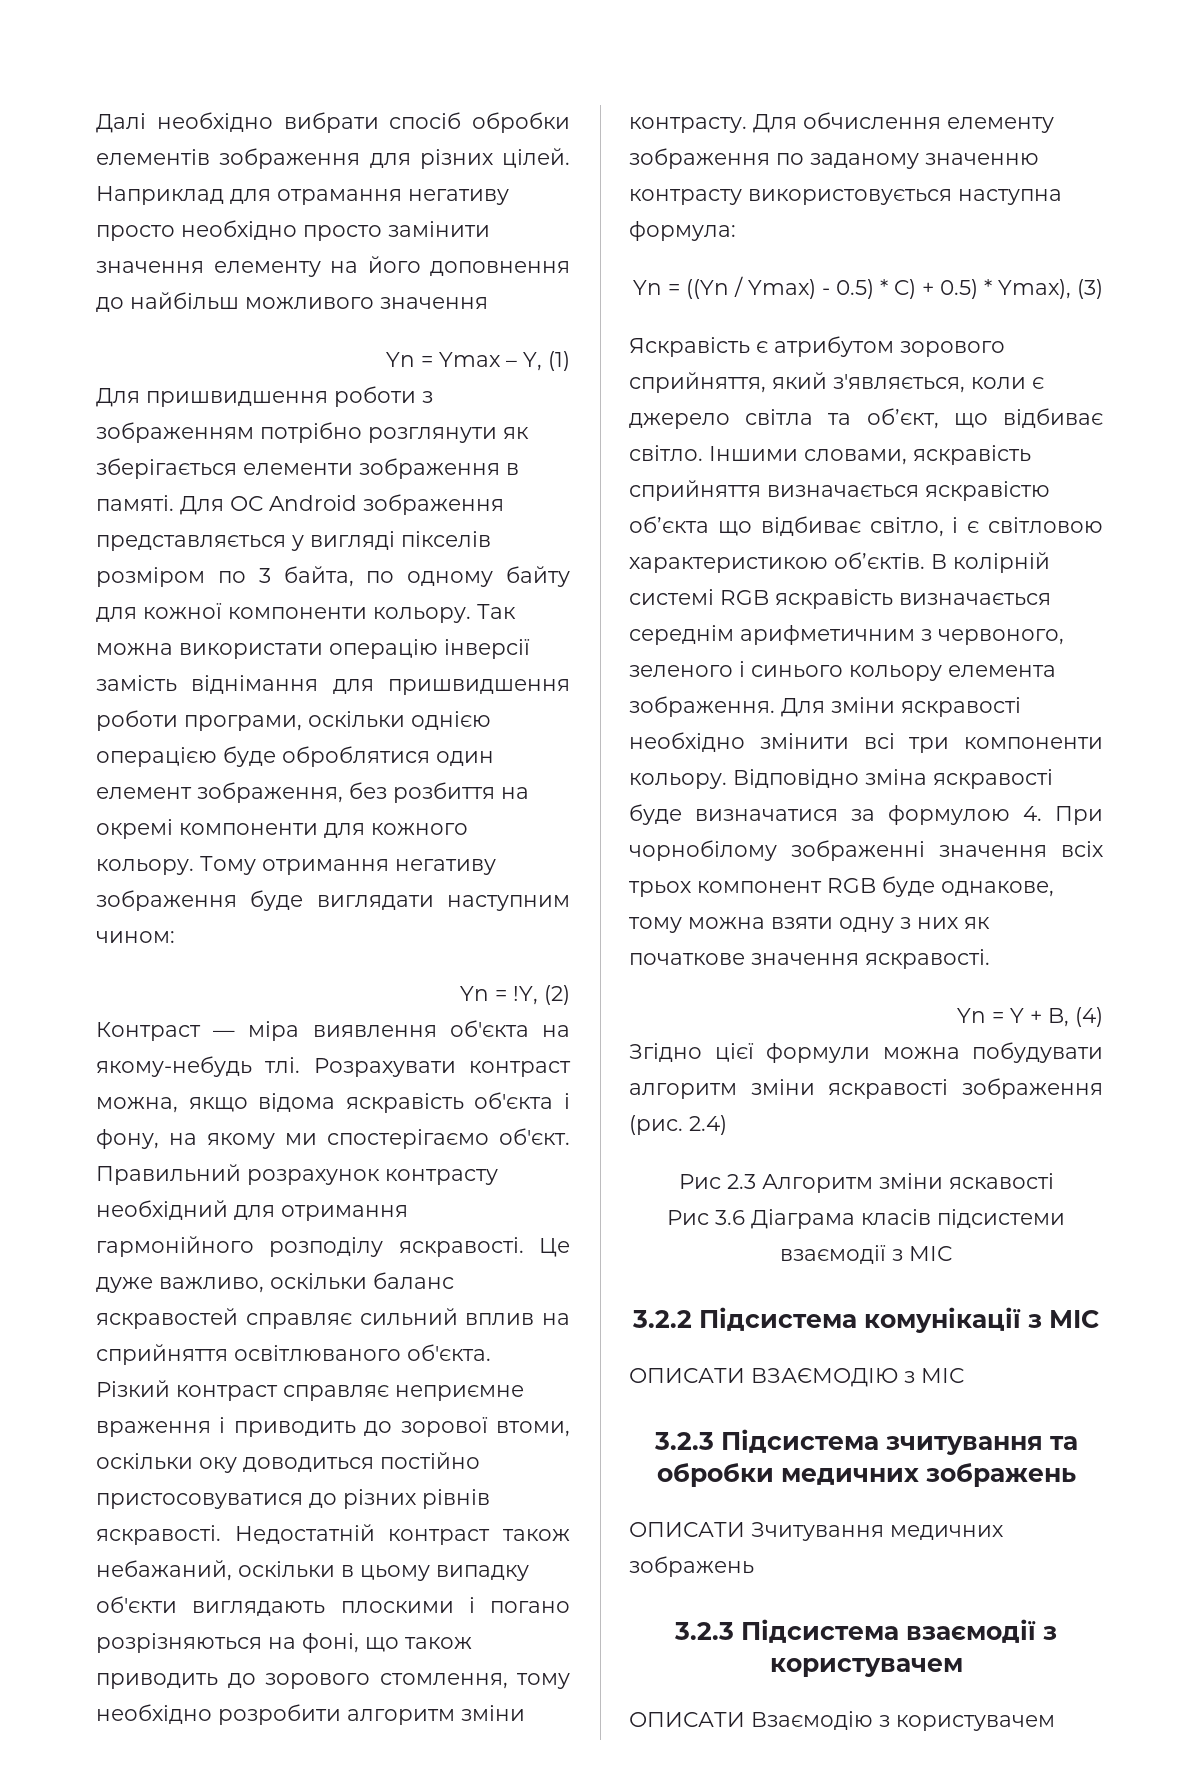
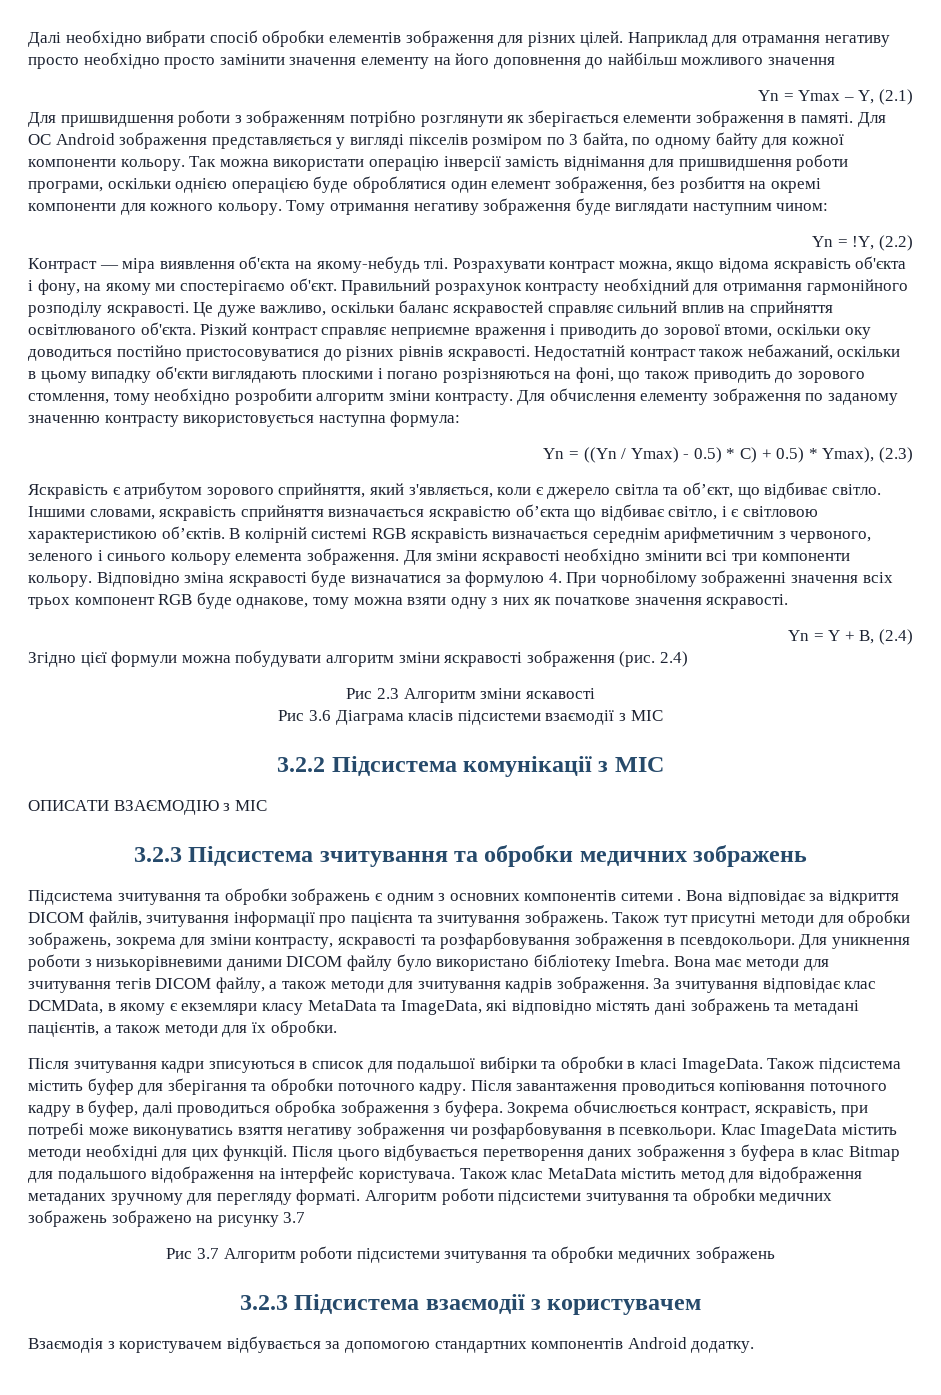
- Yn = Ymax – Y, (1)
+ Yn = Ymax – Y, (2.1)
- Yn = !Y, (2)
+ Yn = !Y, (2.2)
- Yn = ((Yn / Ymax) - 0.5) * C) + 0.5) * Ymax), (3)
+ Yn = ((Yn / Ymax) - 0.5) * C) + 0.5) * Ymax), (2.3)
- Yn = Y + B, (4)
+ Yn = Y + B, (2.4)
- ОПИСАТИ Зчитування медичних зображень
+ Підсистема зчитування та обробки зображень є одним з основних компонентів ситеми . Вона відповідає за відкриття DICOM файлів, зчитування інформації про пацієнта та зчитування зображень. Також тут присутні методи для обробки зображень, зокрема для зміни контрасту, яскравості та розфарбовування зображення в псевдокольори. Для уникнення роботи з низькорівневими даними DICOM файлу було використано бібліотеку Imebra. Вона має методи для зчитування тегів DICOM файлу, а також методи для зчитування кадрів зображення. За зчитування відповідає клас DCMData, в якому є екземляри класу MetaData та ImageData, які відповідно містять дані зображень та метадані пацієнтів, а також методи для їх обробки.
+ Після зчитування кадри зписуються в список для подальшої вибірки та обробки в класі ImageData. Також підсистема містить буфер для зберігання та обробки поточного кадру. Після завантаження проводиться копіювання поточного кадру в буфер, далі проводиться обробка зображення з буфера. Зокрема обчислюється контраст, яскравість, при потребі може виконуватись взяття негативу зображення чи розфарбовування в псевкольори. Клас ImageData містить методи необхідні для цих функцій. Після цього відбувається перетворення даних зображення з буфера в клас Bitmap для подальшого відображення на інтерфейс користувача. Також клас MetaData містить метод для відображення метаданих зручному для перегляду форматі. Алгоритм роботи підсистеми зчитування та обробки медичних зображень зображено на рисунку 3.7
+ Рис 3.7 Алгоритм роботи підсистеми зчитування та обробки медичних зображень
- ОПИСАТИ Взаємодію з користувачем
+ Взаємодія з користувачем відбувається за допомогою стандартних компонентів Android додатку.

